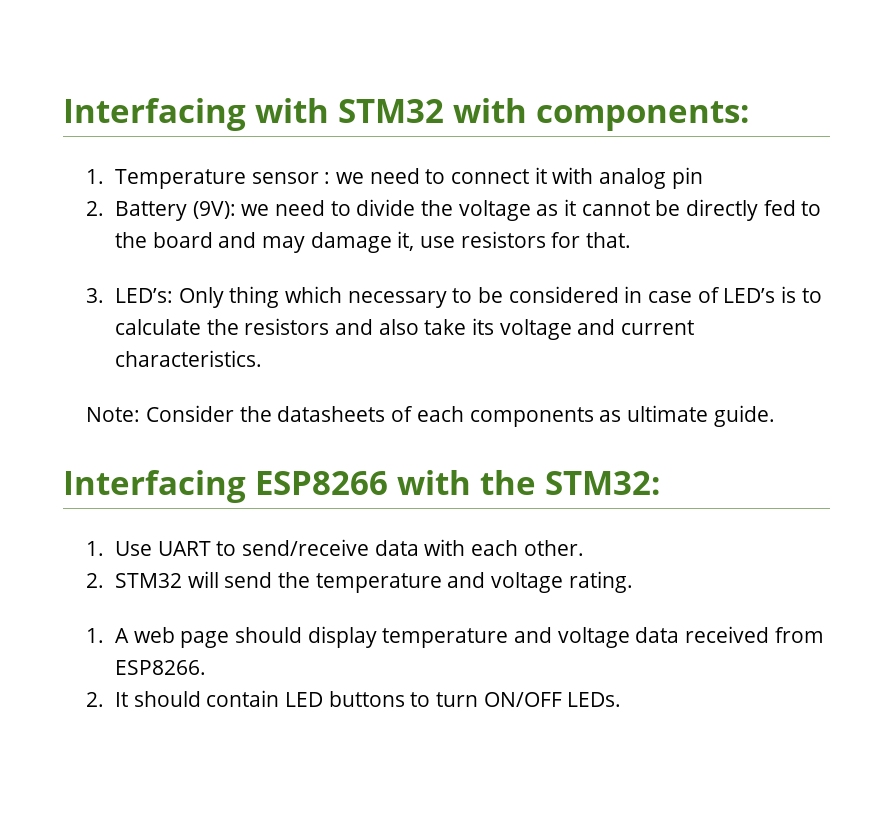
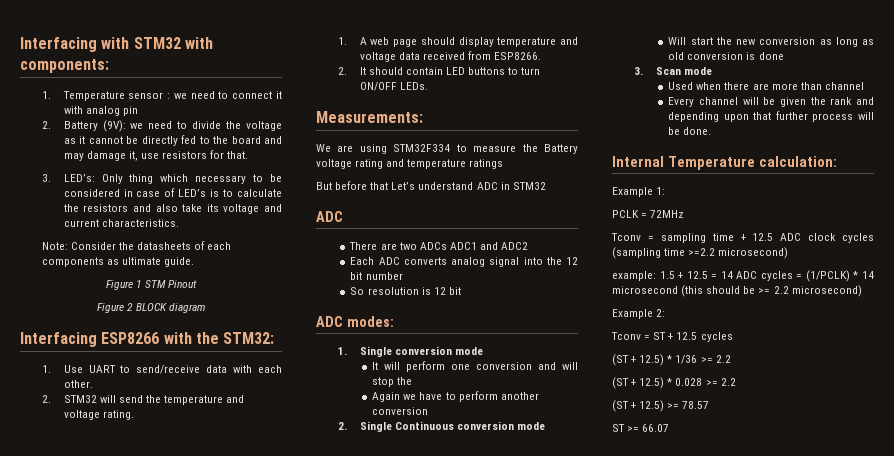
+ Figure 1 STM Pinout
+ Figure 2 BLOCK diagram
+ Measurements:
+ We are using STM32F334 to measure the Battery voltage rating and temperature ratings
+ But before that Let’s understand ADC in STM32
+ ADC
+ There are two ADCs ADC1 and ADC2
+ Each ADC converts analog signal into the 12 bit number
+ So resolution is 12 bit
+ ADC modes:
+ 1. Single conversion mode
+ It will perform one conversion and will stop the
+ Again we have to perform another conversion
+ 2. Single Continuous conversion mode
+ Will start the new conversion as long as old conversion is done
+ 3. Scan mode
+ Used when there are more than channel
+ Every channel will be given the rank and depending upon that further process will be done.
+ Internal Temperature calculation:
+ Example 1:
+ PCLK = 72MHz
+ Tconv = sampling time + 12.5 ADC clock cycles (sampling time >=2.2 microsecond)
+ example: 1.5 + 12.5 = 14 ADC cycles = (1/PCLK) * 14 microsecond (this should be >= 2.2 microsecond)
+ Example 2:
+ Tconv = ST + 12.5 cycles
+ (ST + 12.5) * 1/36 >= 2.2
+ (ST + 12.5) * 0.028 >= 2.2
+ (ST + 12.5) >= 78.57
+ ST >= 66.07

